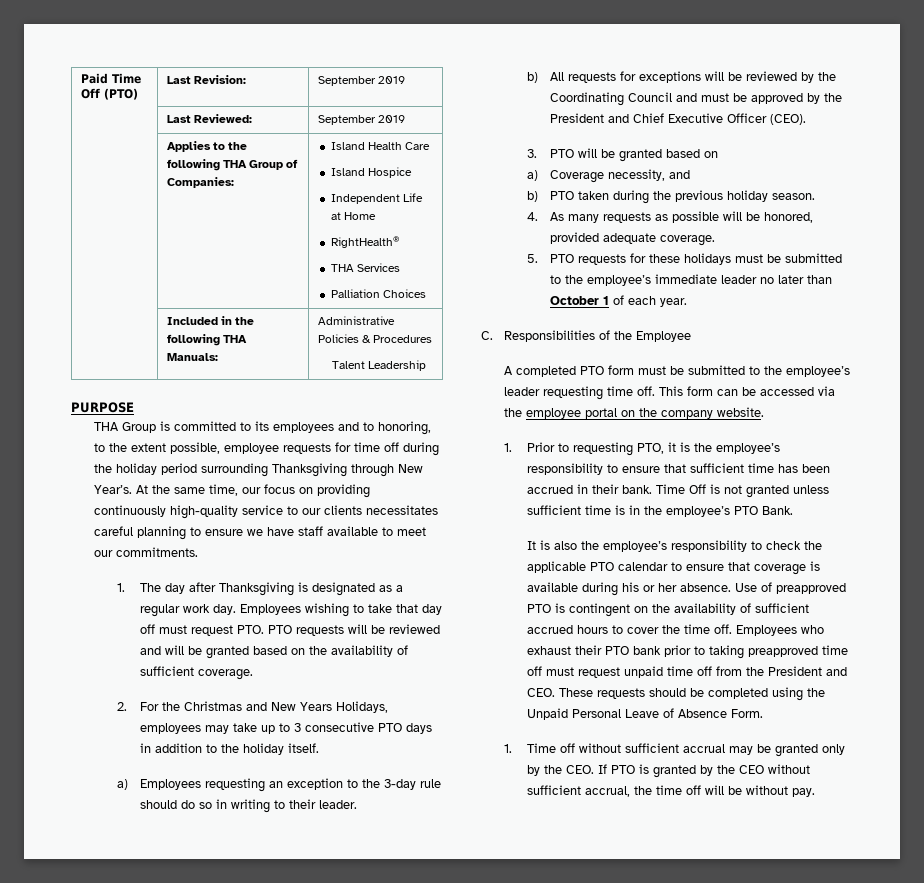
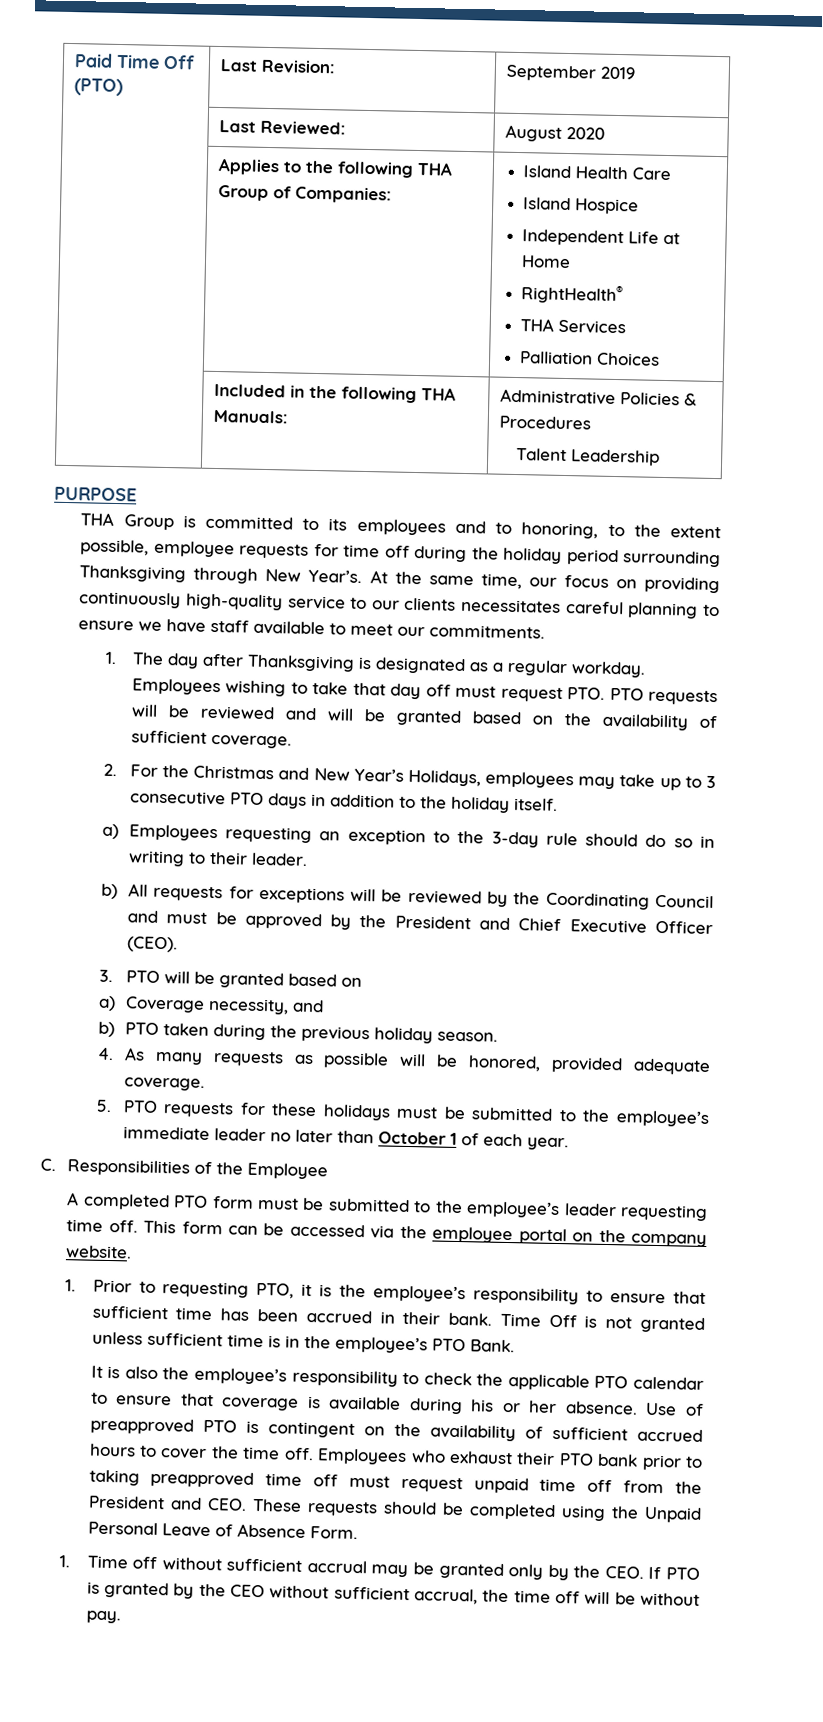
- | Last Reviewed: | September 2019
+ | Last Reviewed: | August 2020
- 1. The day after Thanksgiving is designated as a regular work day.
+ 1. The day after Thanksgiving is designated as a regular workday.
- 2. For the Christmas and New Years Holidays, employees may take up to 3 consecutive PTO days in addition to the holiday itself.
+ 2. For the Christmas and New Year’s Holidays, employees may take up to 3 consecutive PTO days in addition to the holiday itself.

